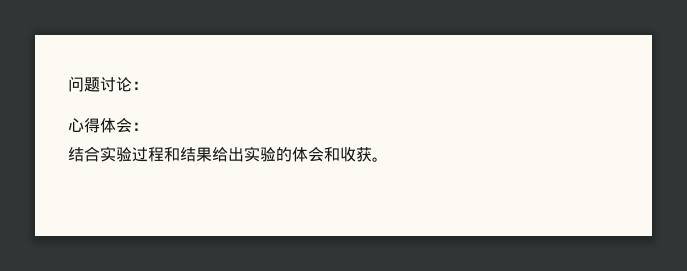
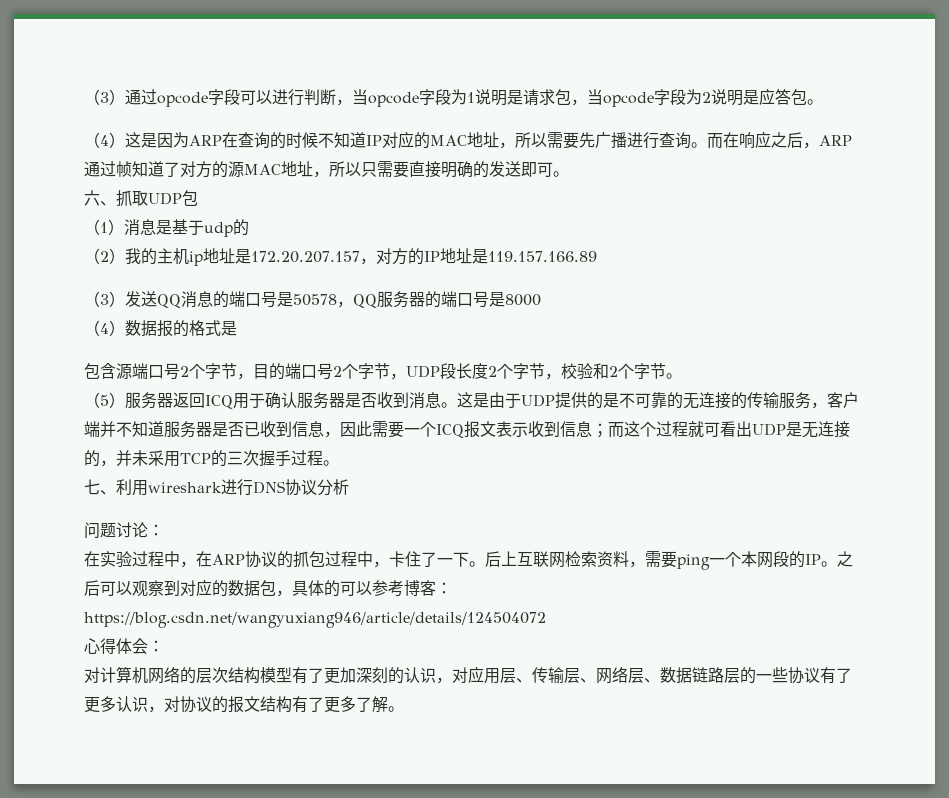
+ （3）通过opcode字段可以进行判断，当opcode字段为1说明是请求包，当opcode字段为2说明是应答包。
+ （4）这是因为ARP在查询的时候不知道IP对应的MAC地址，所以需要先广播进行查询。而在响应之后，ARP通过帧知道了对方的源MAC地址，所以只需要直接明确的发送即可。
+ 六、抓取UDP包
+ （1）消息是基于udp的
+ （2）我的主机ip地址是172.20.207.157，对方的IP地址是119.157.166.89
+ （3）发送QQ消息的端口号是50578，QQ服务器的端口号是8000
+ （4）数据报的格式是
+ 包含源端口号2个字节，目的端口号2个字节，UDP段长度2个字节，校验和2个字节。
+ （5）服务器返回ICQ用于确认服务器是否收到消息。这是由于UDP提供的是不可靠的无连接的传输服务，客户端并不知道服务器是否已收到信息，因此需要一个ICQ报文表示收到信息；而这个过程就可看出UDP是无连接的，并未采用TCP的三次握手过程。
+ 七、利用wireshark进行DNS协议分析
  问题讨论：
+ 在实验过程中，在ARP协议的抓包过程中，卡住了一下。后上互联网检索资料，需要ping一个本网段的IP。之后可以观察到对应的数据包，具体的可以参考博客：https://blog.csdn.net/wangyuxiang946/article/details/124504072
  心得体会：
- 结合实验过程和结果给出实验的体会和收获。
+ 对计算机网络的层次结构模型有了更加深刻的认识，对应用层、传输层、网络层、数据链路层的一些协议有了更多认识，对协议的报文结构有了更多了解。

